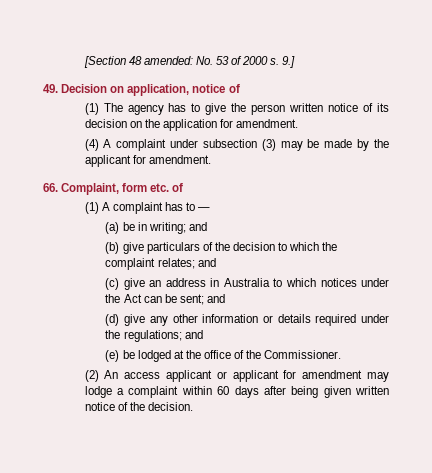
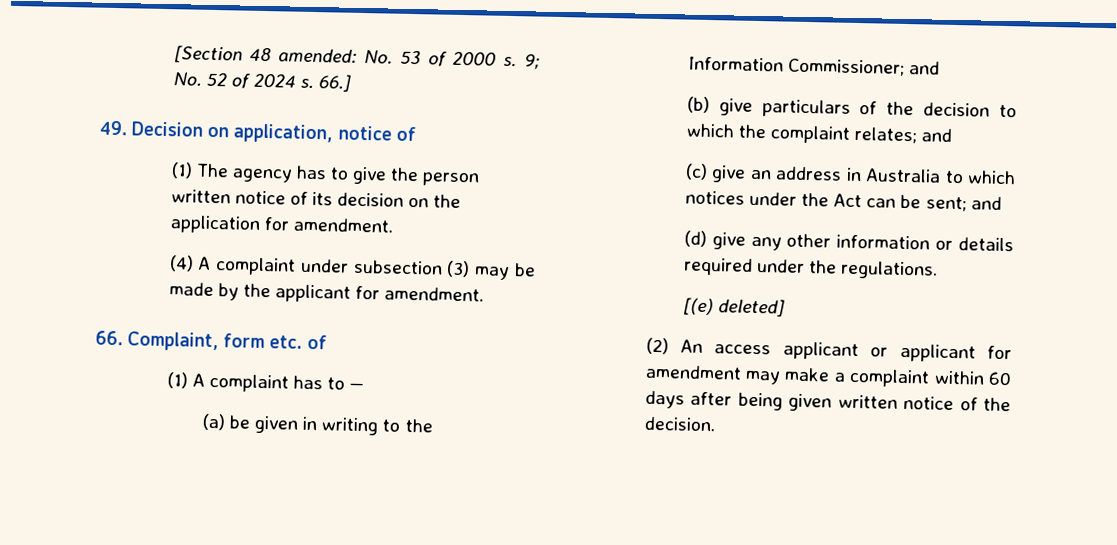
- 9.]
+ 9; No. 52 of 2024 s. 66.]
- (a) be in writing; and
+ (a) be given in writing to the Information Commissioner; and
- (d) give any other information or details required under the regulations; and
- (e) be lodged at the office of the Commissioner.
+ (d) give any other information or details required under the regulations.
+ [(e) deleted]
- (2) An access applicant or applicant for amendment may lodge a complaint within 60 days after being given written notice of the decision.
+ (2) An access applicant or applicant for amendment may make a complaint within 60 days after being given written notice of the decision.

